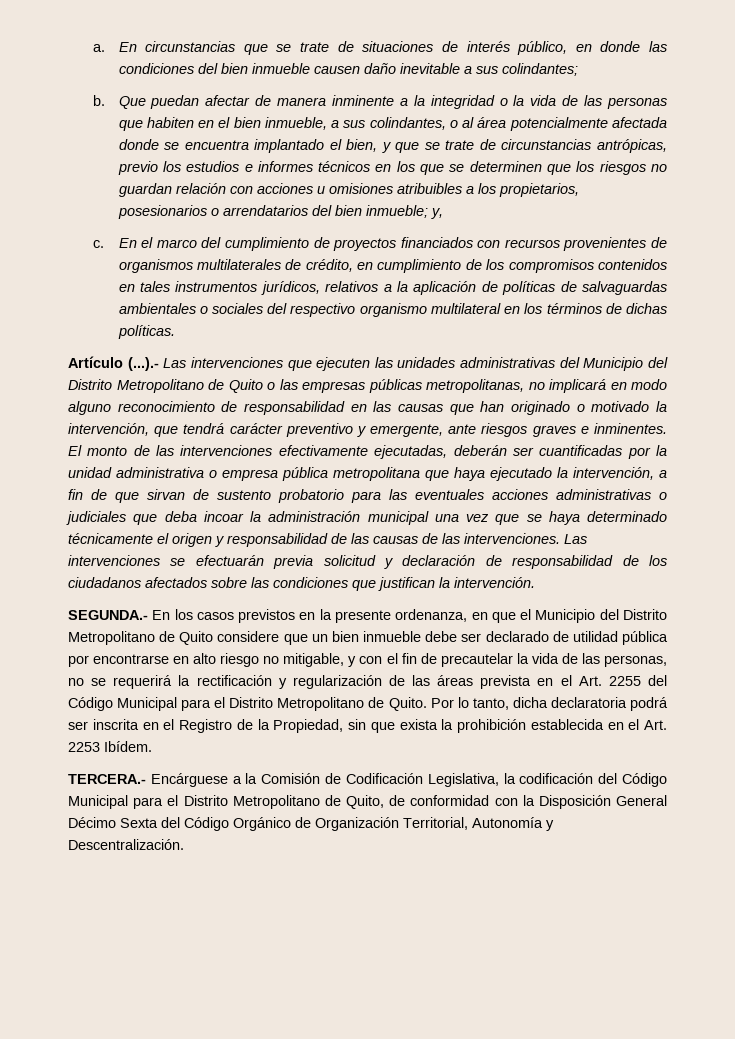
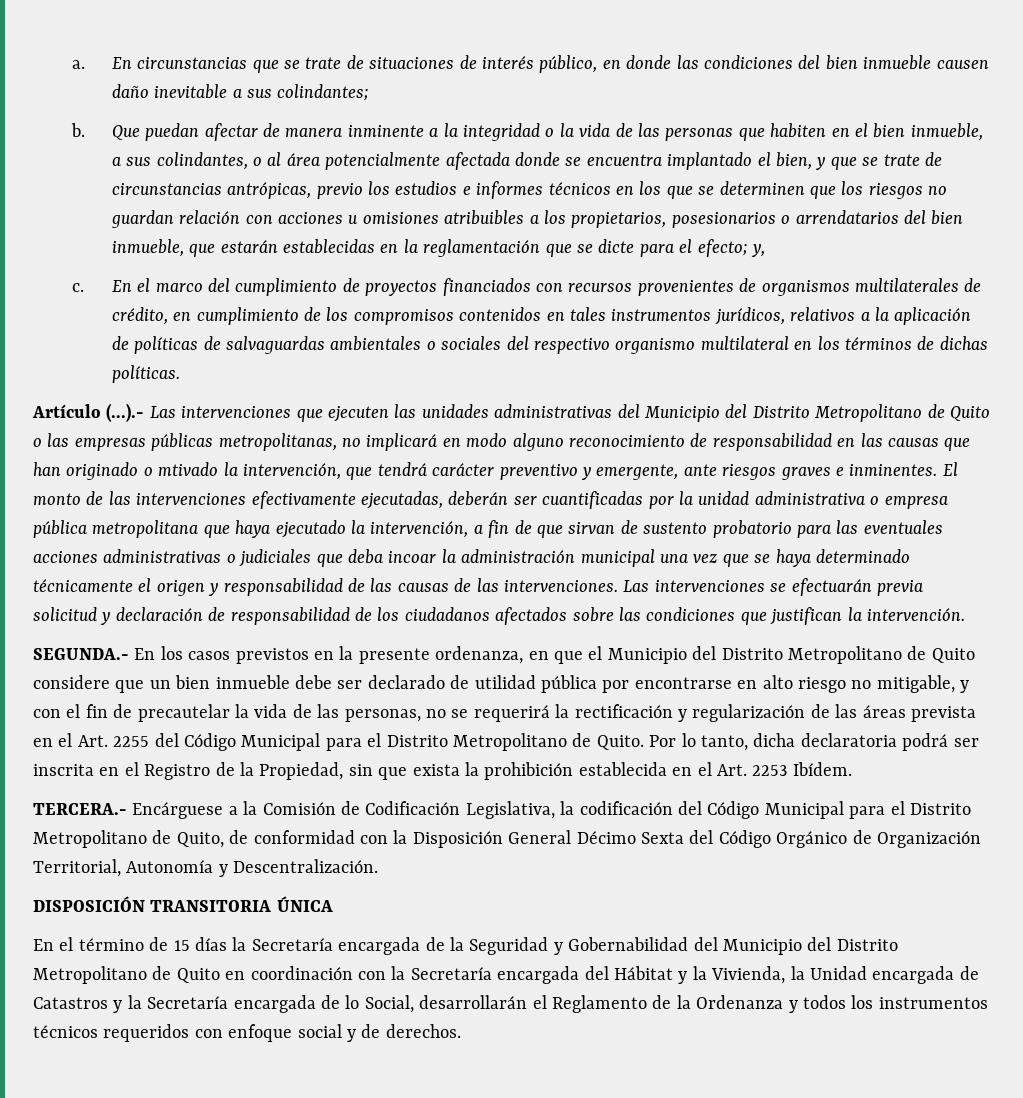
- Que puedan afectar de manera inminente a la integridad o la vida de las personas que habiten en el bien inmueble, a sus colindantes, o al área potencialmente afectada donde se encuentra implantado el bien, y que se trate de circunstancias antrópicas, previo los estudios e informes técnicos en los que se determinen que los riesgos no guardan relación con acciones u omisiones atribuibles a los propietarios, posesionarios o arrendatarios del bien inmueble;
+ Que puedan afectar de manera inminente a la integridad o la vida de las personas que habiten en el bien inmueble, a sus colindantes, o al área potencialmente afectada donde se encuentra implantado el bien, y que se trate de circunstancias antrópicas, previo los estudios e informes técnicos en los que se determinen que los riesgos no guardan relación con acciones u omisiones atribuibles a los propietarios, posesionarios o arrendatarios del bien inmueble, que estarán establecidas en la reglamentación que se dicte para el efecto;
- Artículo (...).- Las intervenciones que ejecuten las unidades administrativas del Municipio del Distrito Metropolitano de Quito o las empresas públicas metropolitanas, no implicará en modo alguno reconocimiento de responsabilidad en las causas que han originado o motivado la intervención, que tendrá carácter preventivo y emergente, ante riesgos graves e inminentes.
+ Artículo (...).- Las intervenciones que ejecuten las unidades administrativas del Municipio del Distrito Metropolitano de Quito o las empresas públicas metropolitanas, no implicará en modo alguno reconocimiento de responsabilidad en las causas que han originado o mtivado la intervención, que tendrá carácter preventivo y emergente, ante riesgos graves e inminentes.
+ DISPOSICIÓN TRANSITORIA ÚNICA
+ En el término de 15 días la Secretaría encargada de la Seguridad y Gobernabilidad del Municipio del Distrito Metropolitano de Quito en coordinación con la Secretaría encargada del Hábitat y la Vivienda, la Unidad encargada de Catastros y la Secretaría encargada de lo Social, desarrollarán el Reglamento de la Ordenanza y todos los instrumentos técnicos requeridos con enfoque social y de derechos.

